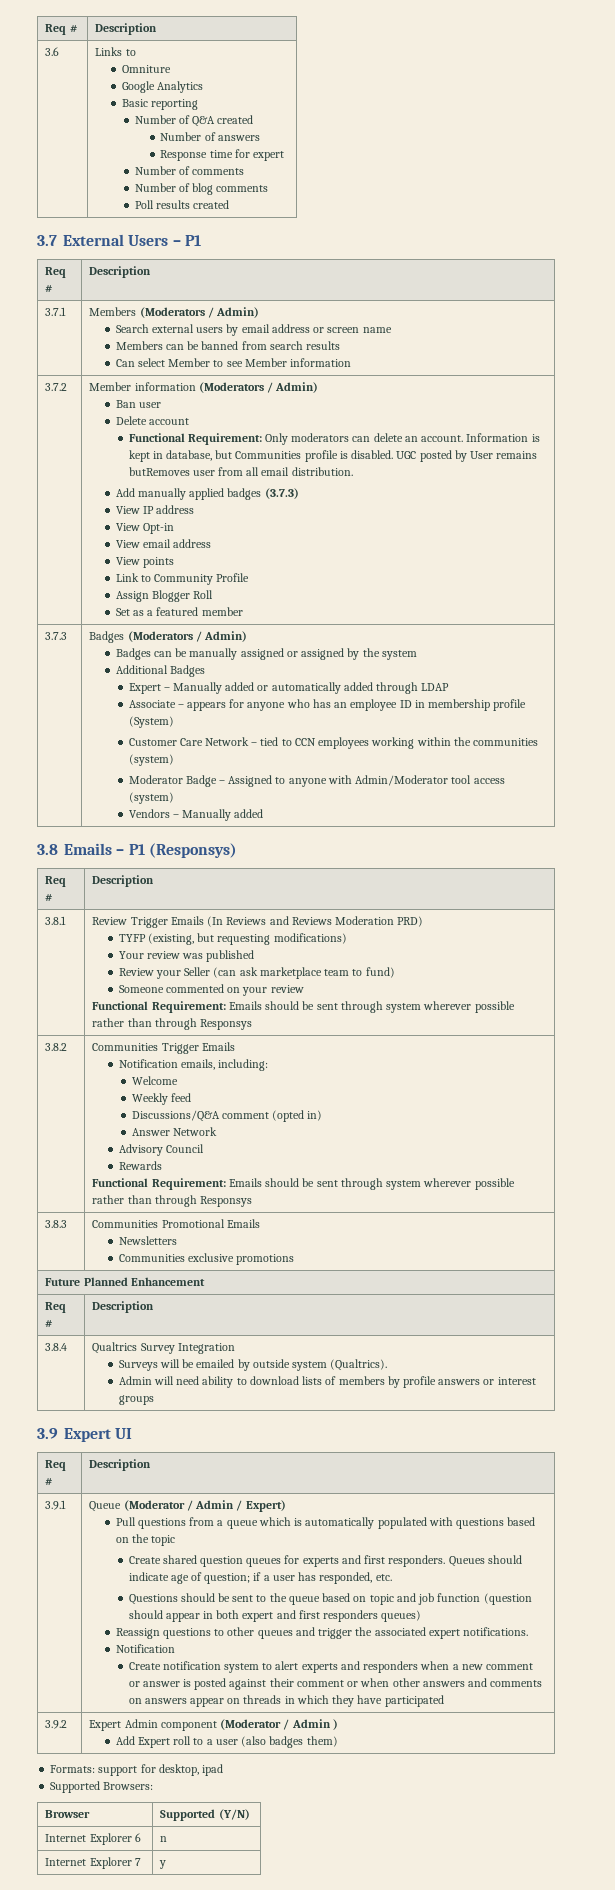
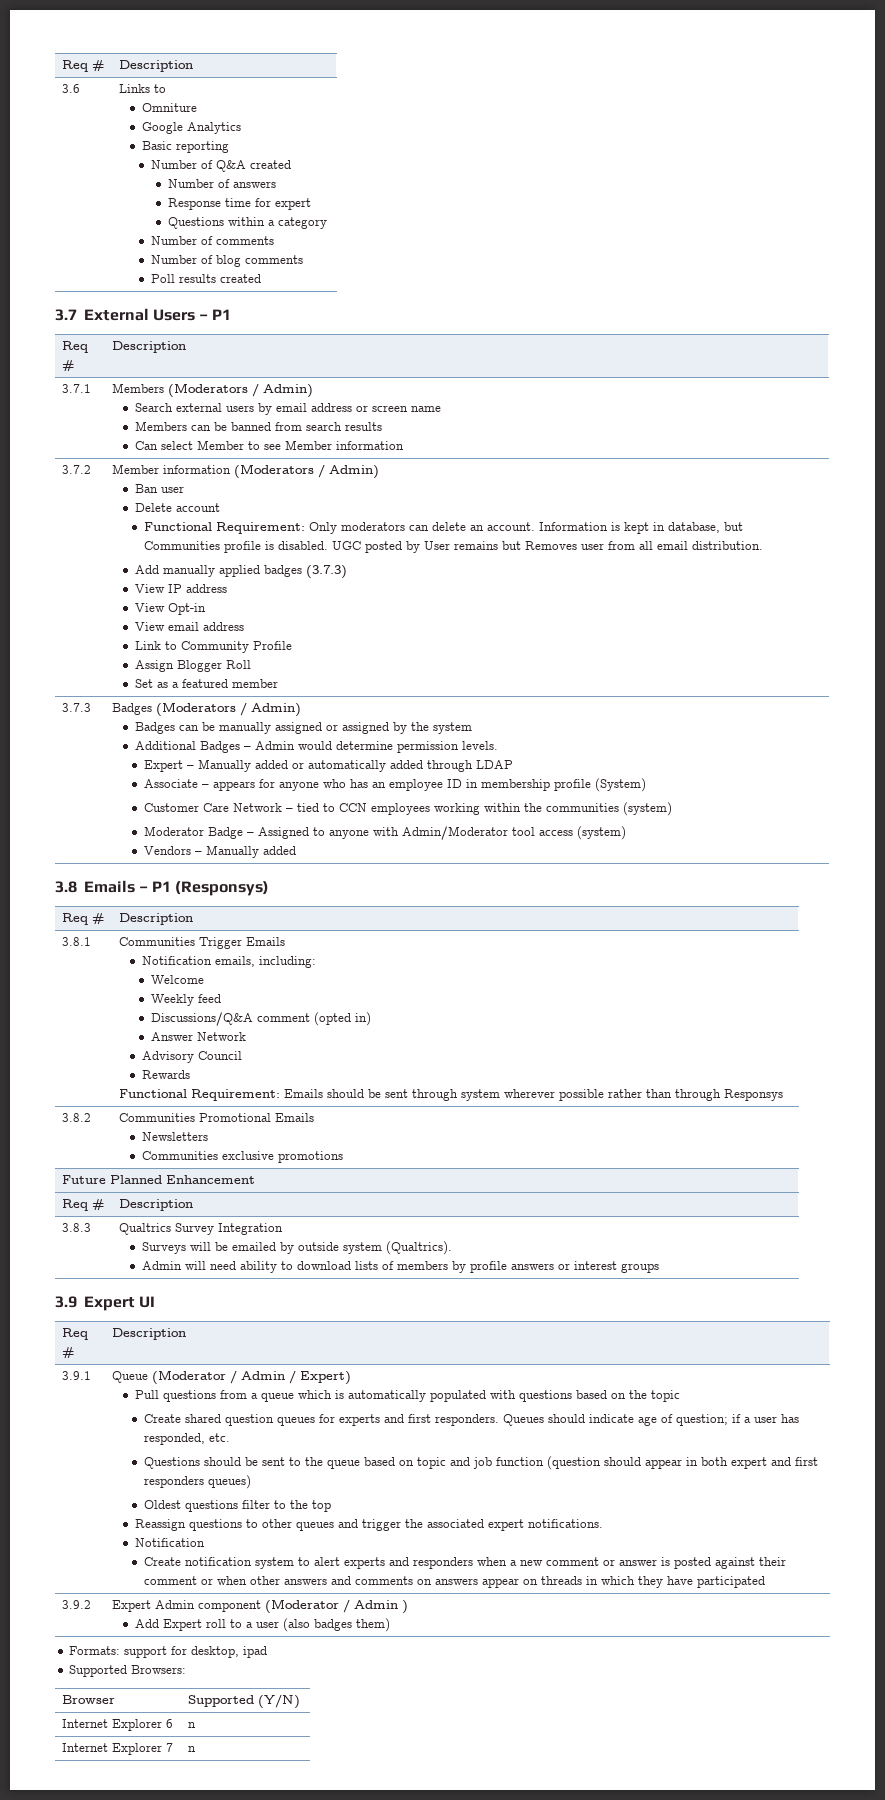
  3.6 | Links to
  Omniture
  Google Analytics
  Basic reporting
  Number of Q&A created
  Number of answers
  Response time for expert
+ Questions within a category
- UGC posted by User remains butRemoves user from all email distribution.
+ UGC posted by User remains but Removes user from all email distribution.
- View points
- Additional Badges
+ Additional Badges – Admin would determine permission levels.
- Review Trigger Emails (In Reviews and Reviews Moderation PRD)
- TYFP (existing, but requesting modifications)
- Your review was published
- Review your Seller (can ask marketplace team to fund)
- Someone commented on your review
- Functional Requirement: Emails should be sent through system wherever possible rather than through Responsys
- 3.8.2 | Communities Trigger Emails
+ Communities Trigger Emails
- 3.8.3 | Communities Promotional Emails
+ 3.8.2 | Communities Promotional Emails
- 3.8.4 | Qualtrics Survey Integration
+ 3.8.3 | Qualtrics Survey Integration
+ Oldest questions filter to the top
- Internet Explorer 7 | y
+ Internet Explorer 7 | n

